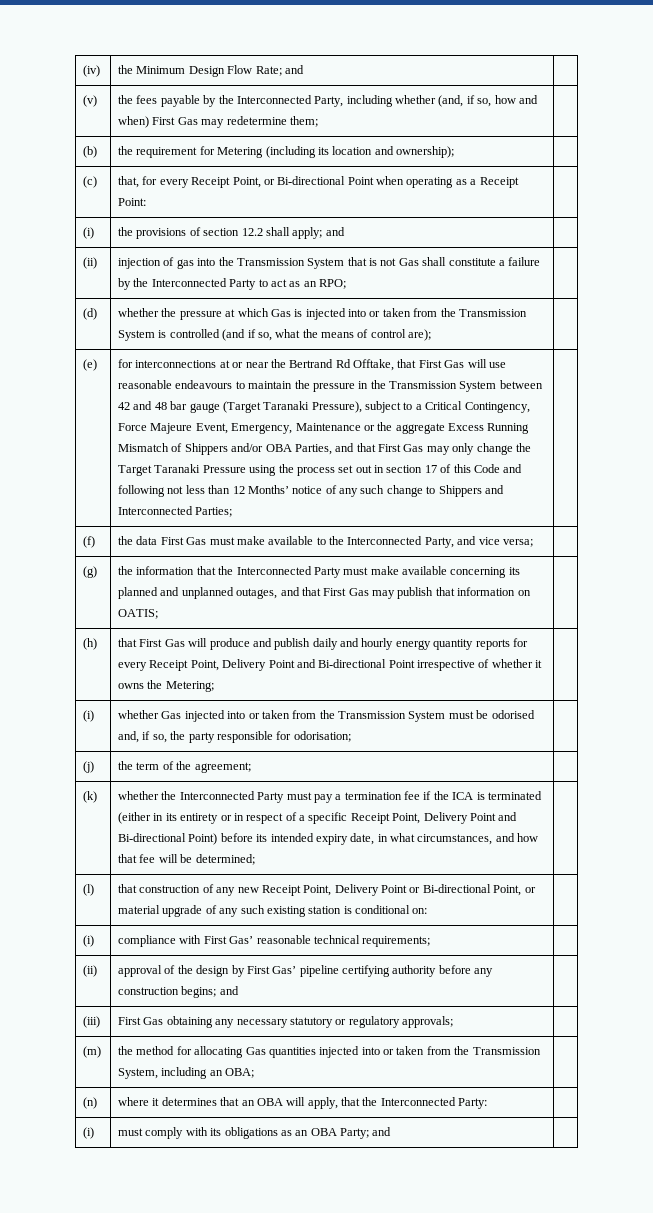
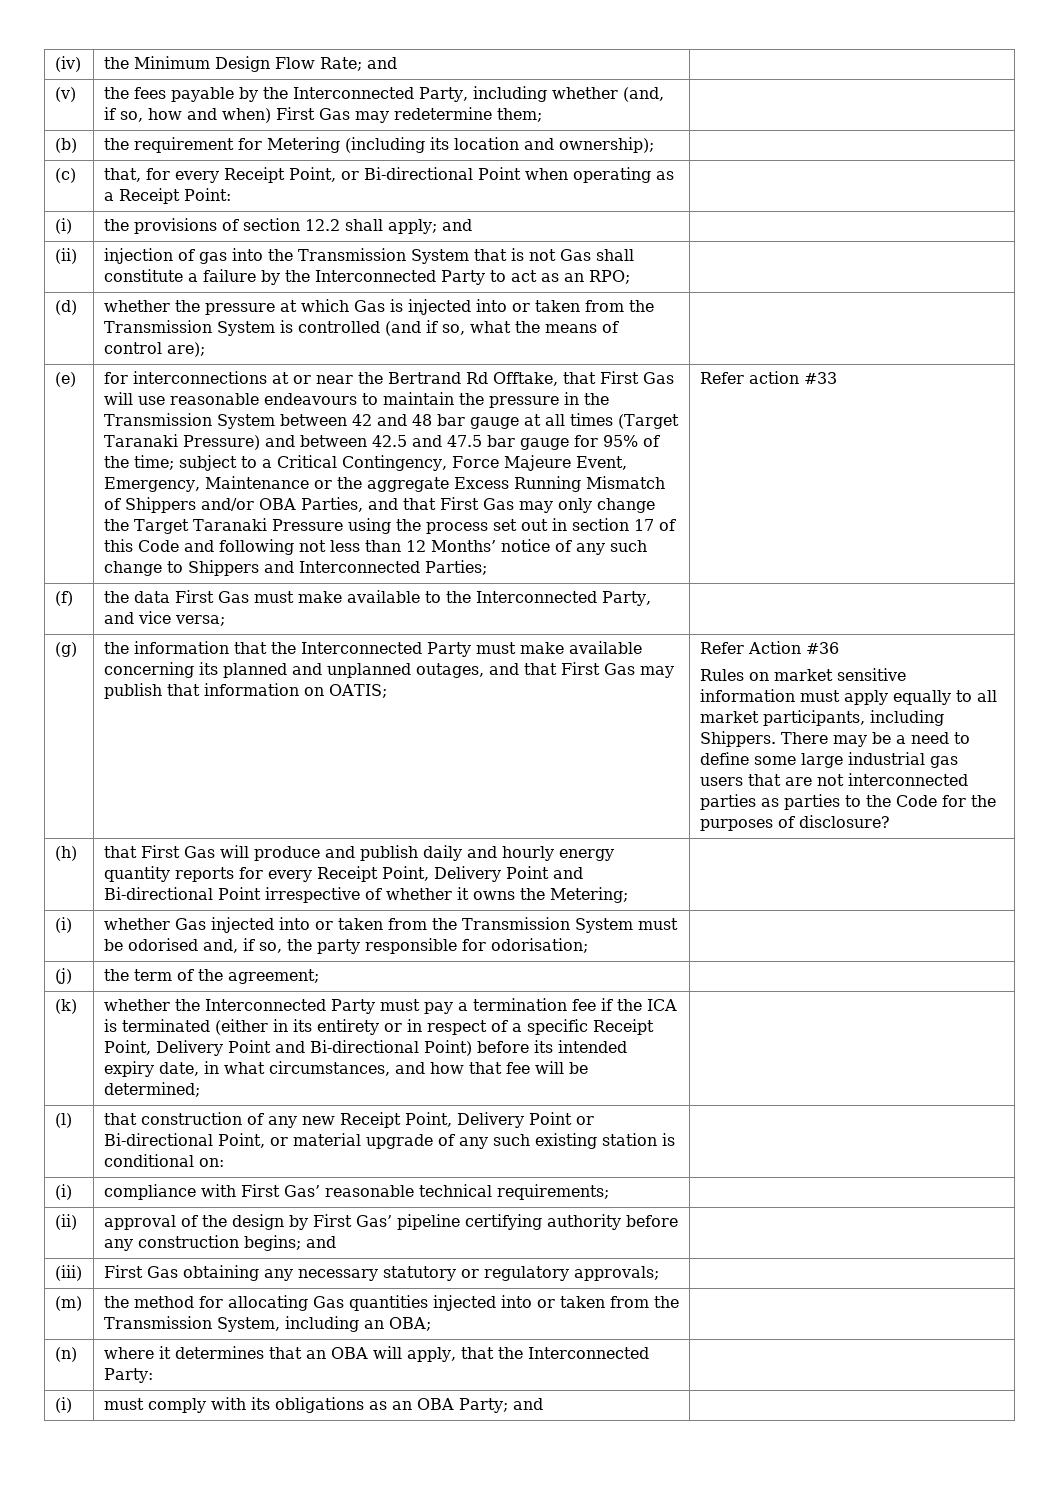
- for interconnections at or near the Bertrand Rd Offtake, that First Gas will use reasonable endeavours to maintain the pressure in the Transmission System between 42 and 48 bar gauge (Target Taranaki Pressure), subject to a Critical Contingency, Force Majeure Event, Emergency, Maintenance or the aggregate Excess Running Mismatch of Shippers and/or OBA Parties, and that First Gas may only change the Target Taranaki Pressure using the process set out in section 17 of this Code and following not less than 12 Months’ notice of any such change to Shippers and Interconnected Parties;
+ for interconnections at or near the Bertrand Rd Offtake, that First Gas will use reasonable endeavours to maintain the pressure in the Transmission System between 42 and 48 bar gauge at all times (Target Taranaki Pressure) and between 42.5 and 47.5 bar gauge for 95% of the time; subject to a Critical Contingency, Force Majeure Event, Emergency, Maintenance or the aggregate Excess Running Mismatch of Shippers and/or OBA Parties, and that First Gas may only change the Target Taranaki Pressure using the process set out in section 17 of this Code and following not less than 12 Months’ notice of any such change to Shippers and Interconnected Parties;
+ Refer action #33
+ Refer Action #36
+ Rules on market sensitive information must apply equally to all market participants, including Shippers. There may be a need to define some large industrial gas users that are not interconnected parties as parties to the Code for the purposes of disclosure?

